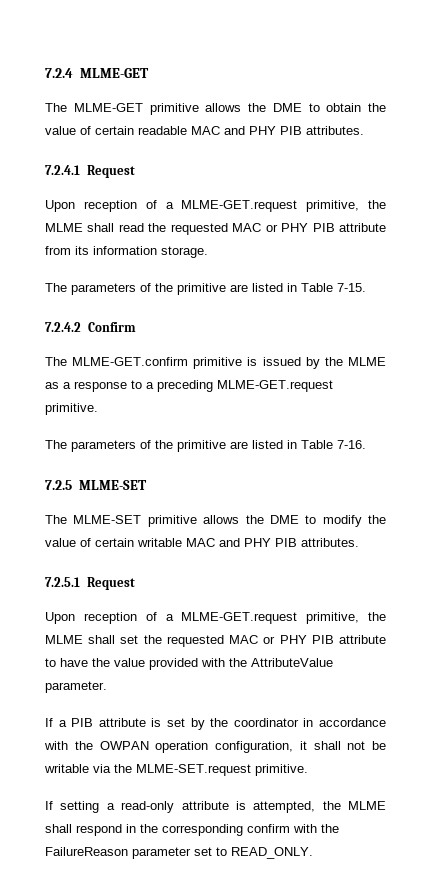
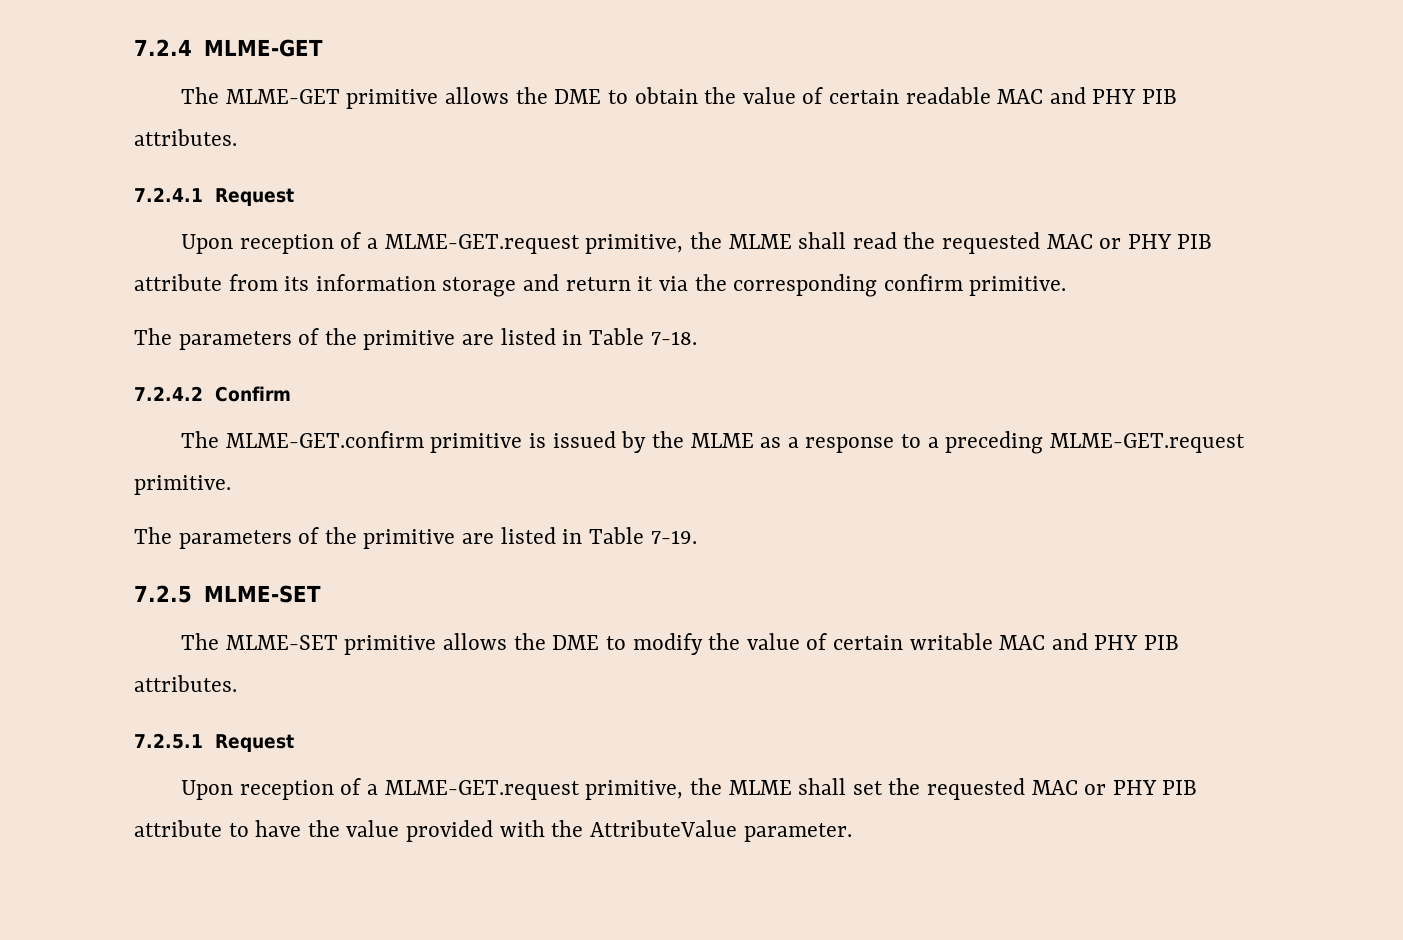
- Upon reception of a MLME-GET.request primitive, the MLME shall read the requested MAC or PHY PIB attribute from its information storage.
- The parameters of the primitive are listed in Table 7-15.
+ Upon reception of a MLME-GET.request primitive, the MLME shall read the requested MAC or PHY PIB attribute from its information storage and return it via the corresponding confirm primitive.
+ The parameters of the primitive are listed in Table 7-18.
- The parameters of the primitive are listed in Table 7-16.
+ The parameters of the primitive are listed in Table 7-19.
- If a PIB attribute is set by the coordinator in accordance with the OWPAN operation configuration, it shall not be writable via the MLME-SET.request primitive.
- If setting a read-only attribute is attempted, the MLME shall respond in the corresponding confirm with the FailureReason parameter set to READ_ONLY.

